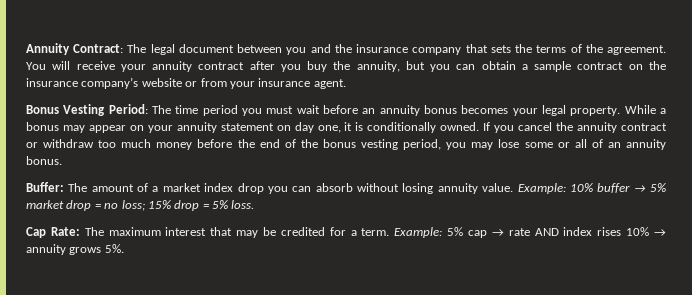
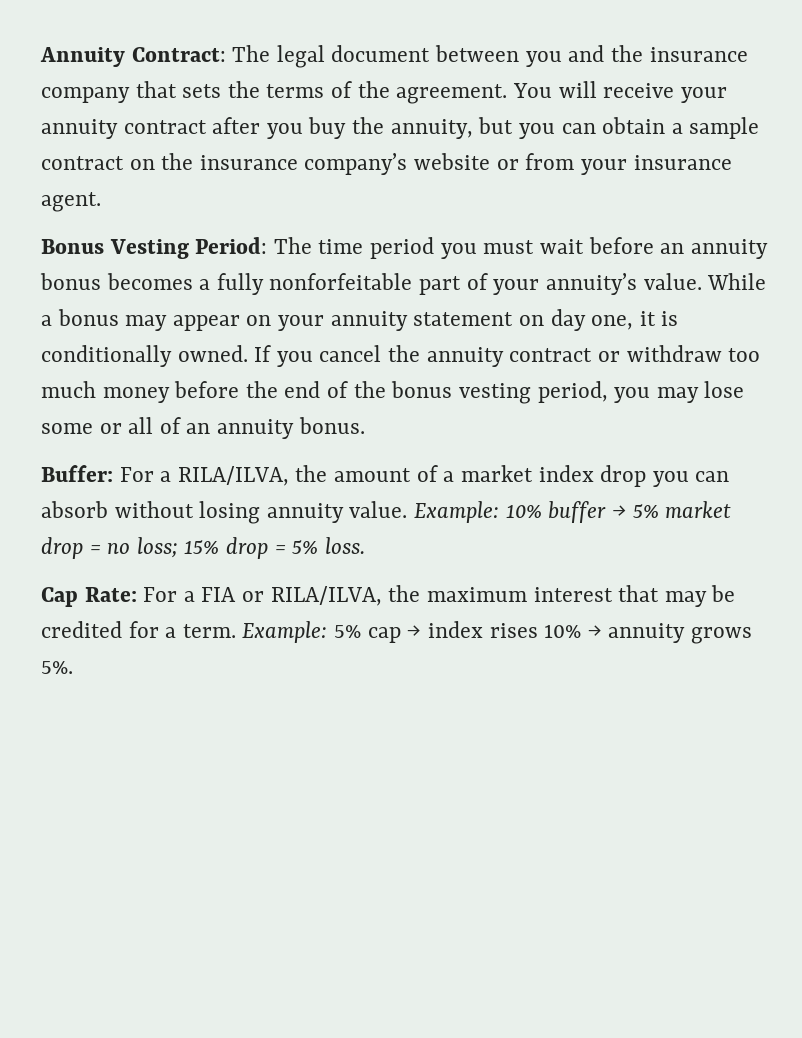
- Bonus Vesting Period: The time period you must wait before an annuity bonus becomes your legal property.
+ Bonus Vesting Period: The time period you must wait before an annuity bonus becomes a fully nonforfeitable part of your annuity’s value.
- Buffer: The amount of a market index drop you can absorb without losing annuity value.
+ Buffer: For a RILA/ILVA, the amount of a market index drop you can absorb without losing annuity value.
- Cap Rate: The maximum interest that may be credited for a term.
+ Cap Rate: For a FIA or RILA/ILVA, the maximum interest that may be credited for a term.
- Example: 5% cap → rate AND index rises 10% → annuity grows 5%.
+ Example: 5% cap → index rises 10% → annuity grows 5%.

